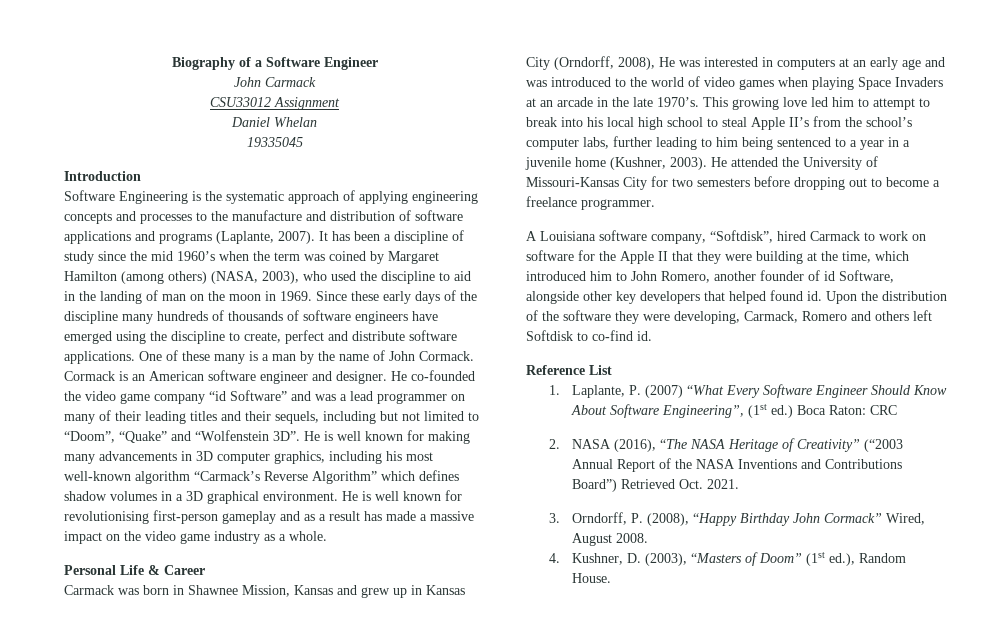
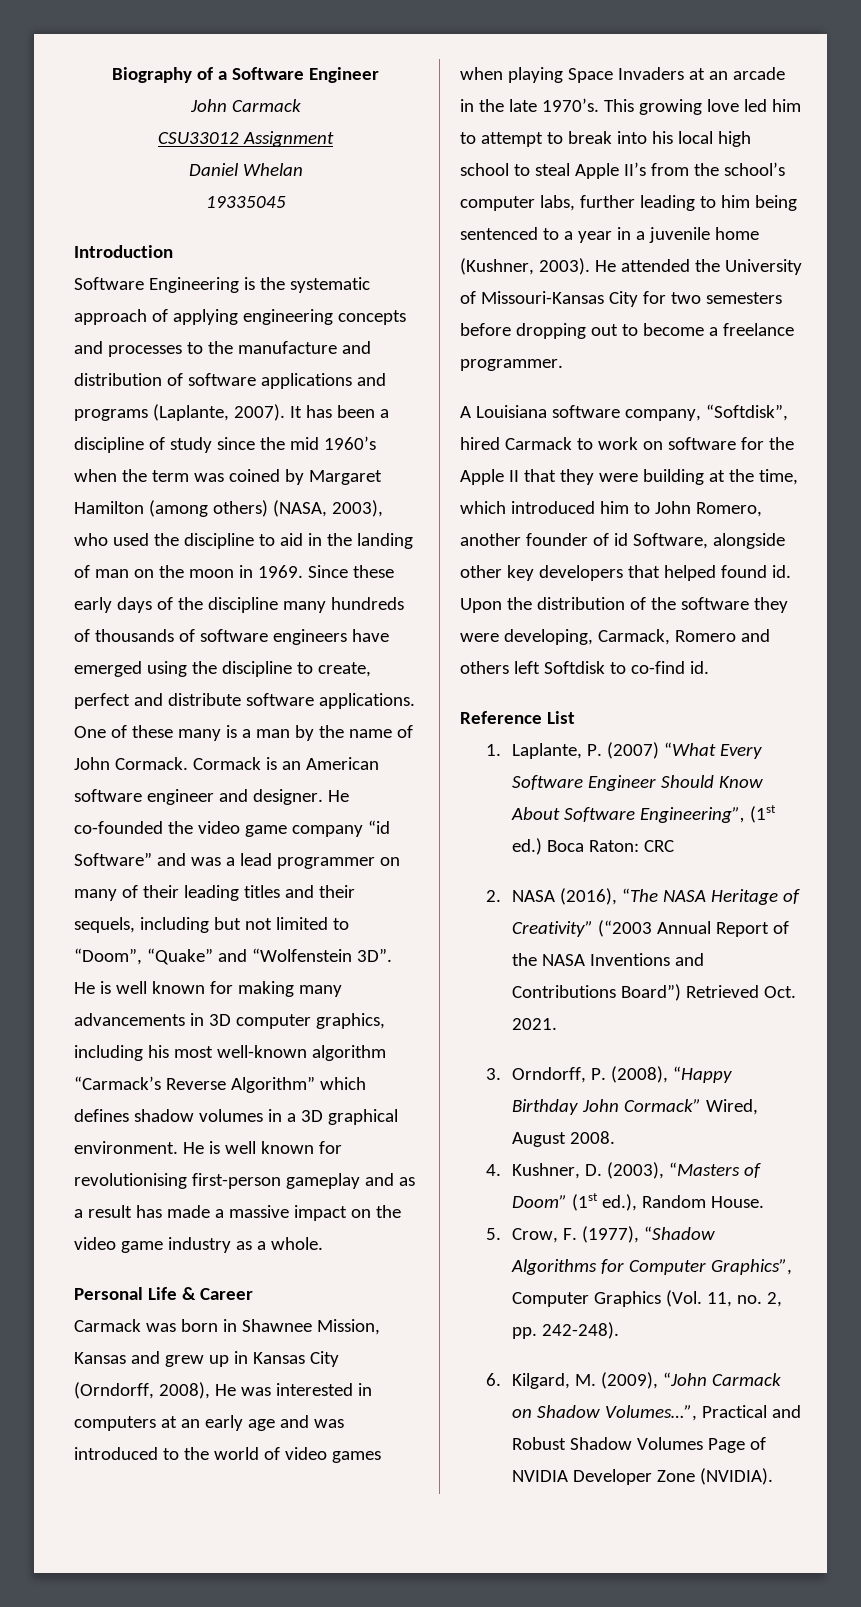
+ 5. Crow, F. (1977), “Shadow Algorithms for Computer Graphics”, Computer Graphics (Vol. 11, no. 2, pp. 242-248).
+ 6. Kilgard, M. (2009), “John Carmack on Shadow Volumes…”, Practical and Robust Shadow Volumes Page of NVIDIA Developer Zone (NVIDIA).

